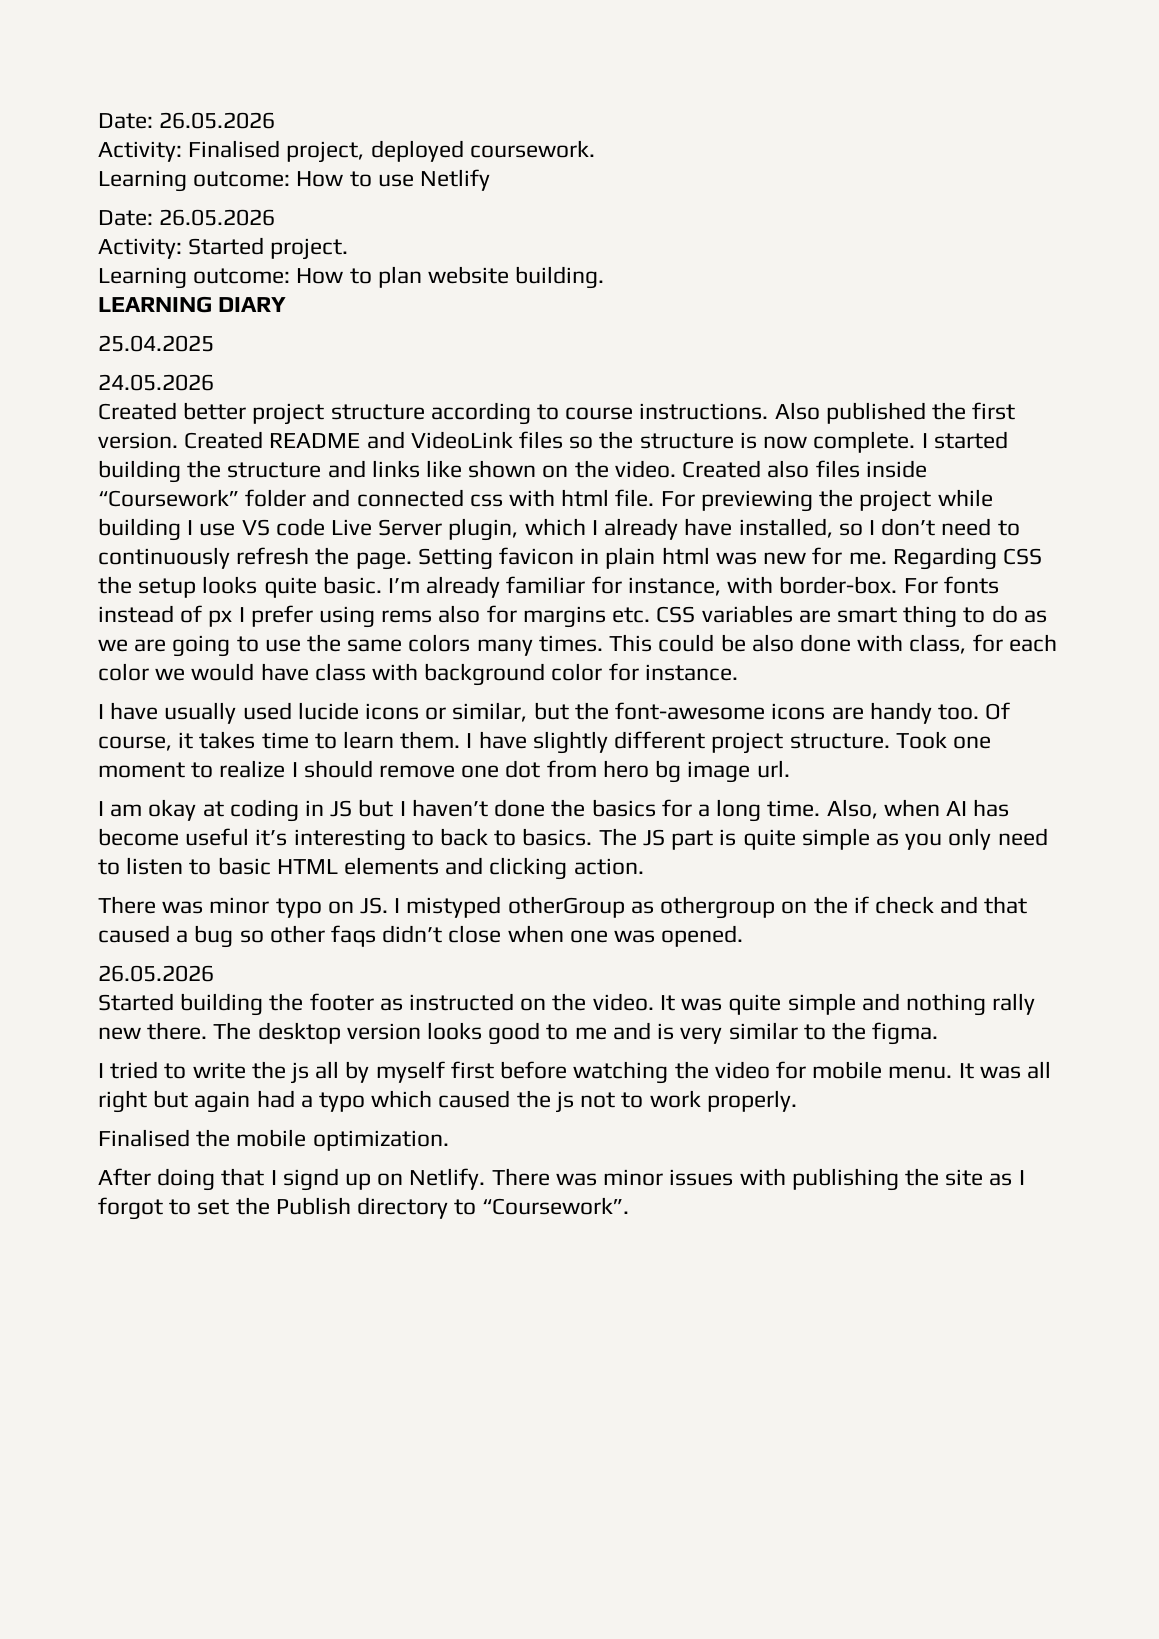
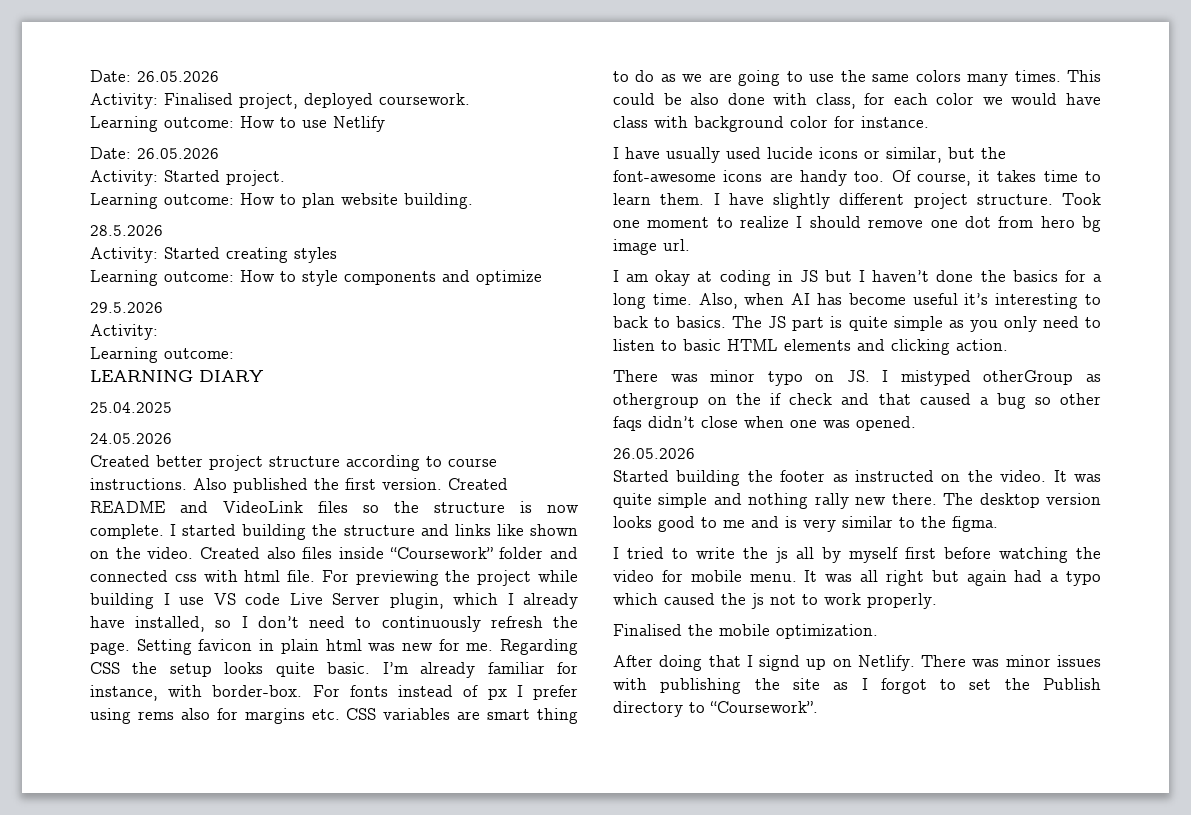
+ 28.5.2026
+ Activity: Started creating styles
+ Learning outcome: How to style components and optimize
+ 29.5.2026
+ Activity:
+ Learning outcome:

